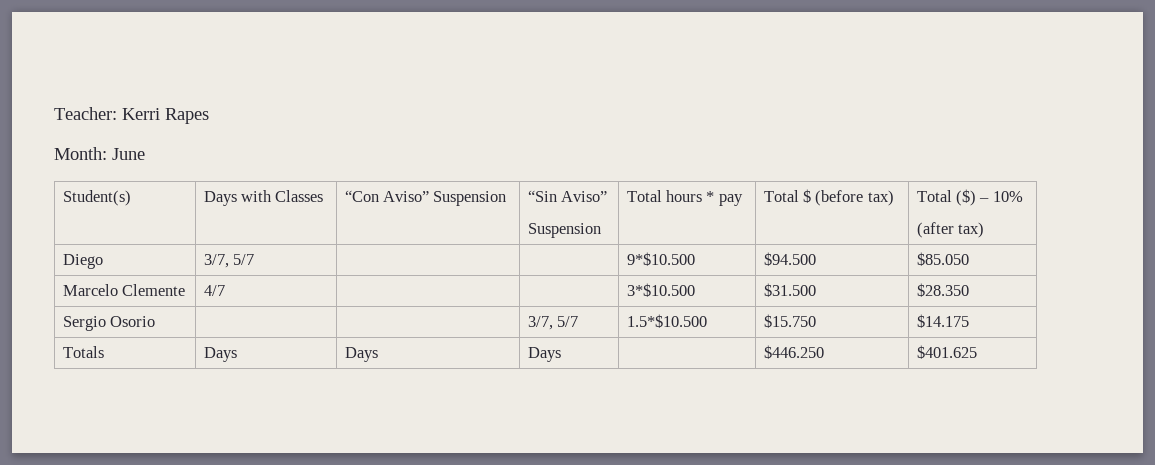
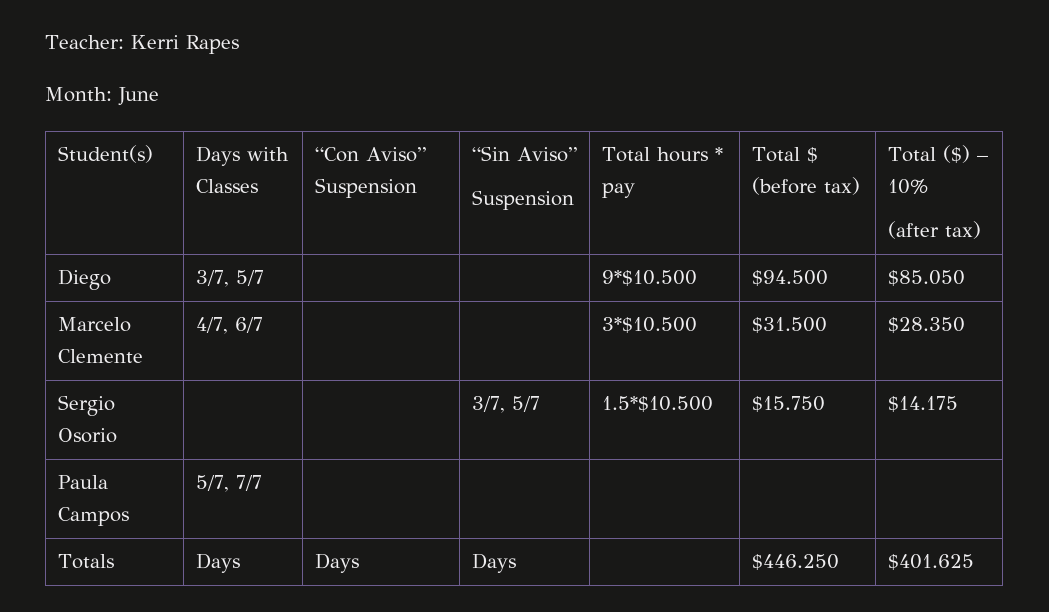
- Marcelo Clemente | 4/7 | | | 3*$10.500 | $31.500 | $28.350
+ Marcelo Clemente | 4/7, 6/7 | | | 3*$10.500 | $31.500 | $28.350
+ Paula Campos | 5/7, 7/7 | | | | |

